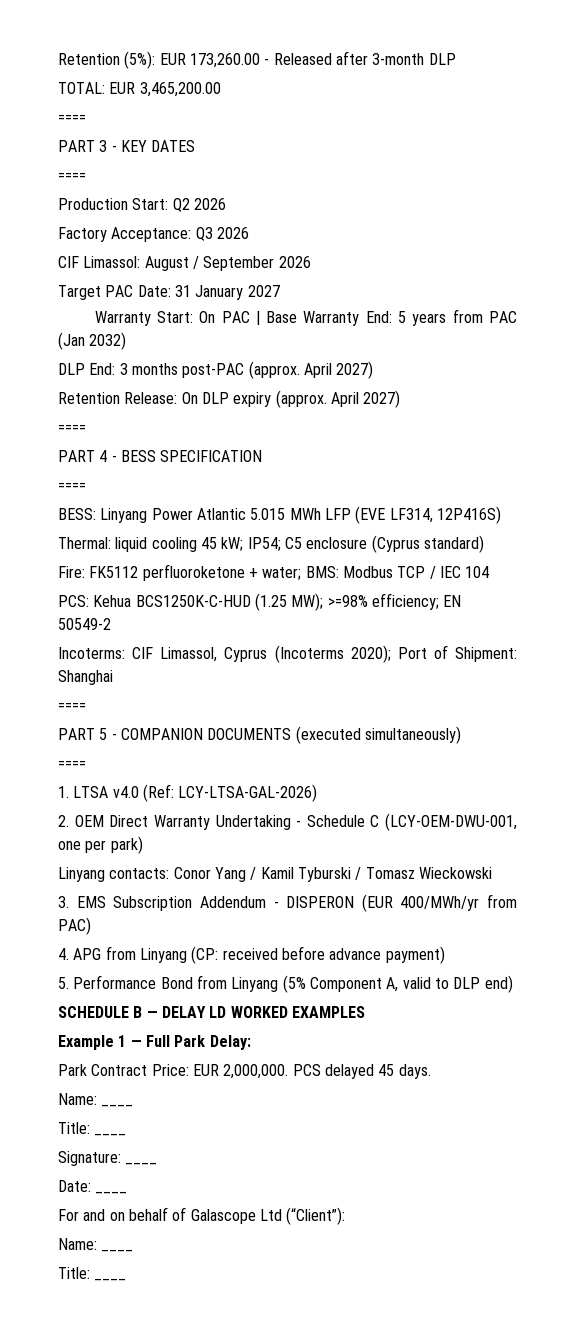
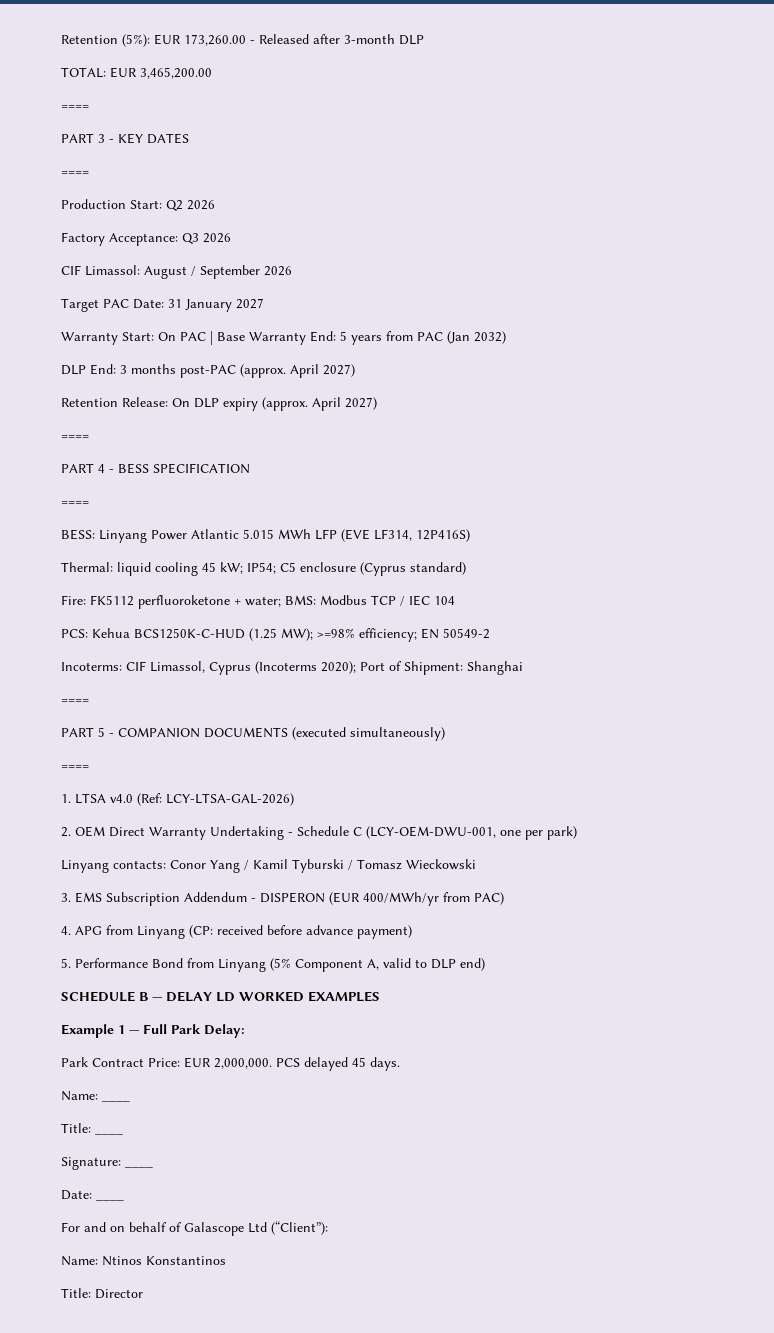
  For and on behalf of Galascope Ltd (“Client”):
- Name: ____
- Title: ____
+ Name: Ntinos Konstantinos
+ Title: Director

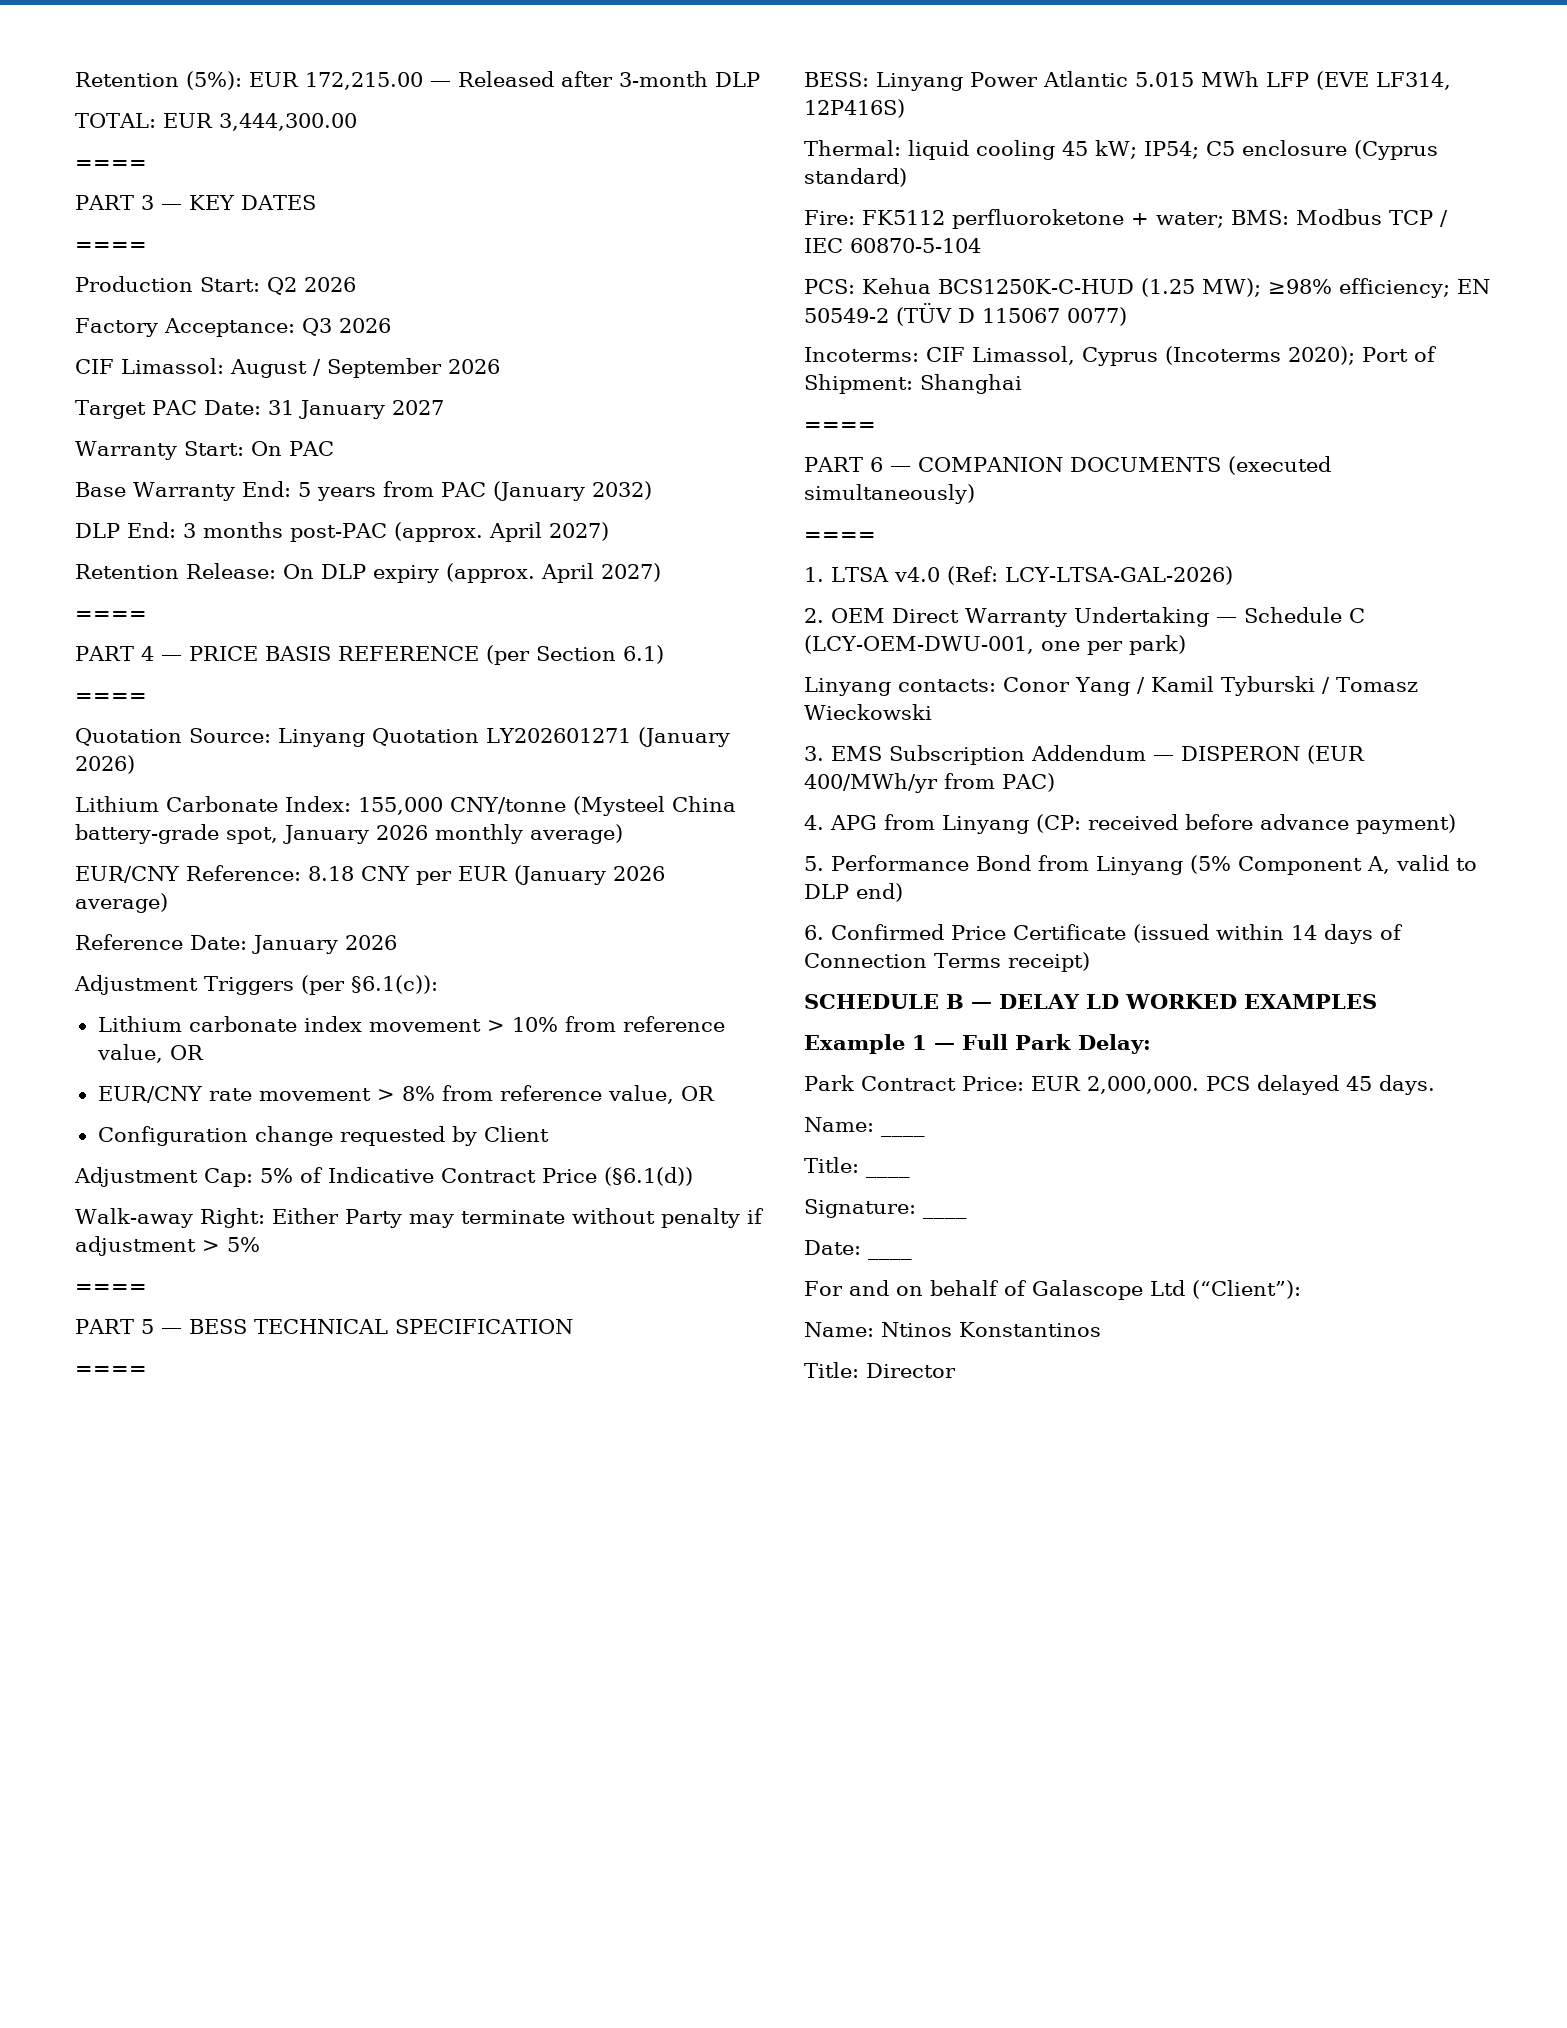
- Retention (5%): EUR 173,260.00 - Released after 3-month DLP
+ Retention (5%): EUR 172,215.00 — Released after 3-month DLP
- TOTAL: EUR 3,465,200.00
+ TOTAL: EUR 3,444,300.00
- PART 3 - KEY DATES
+ PART 3 — KEY DATES
- Warranty Start: On PAC | Base Warranty End: 5 years from PAC (Jan 2032)
+ Warranty Start: On PAC
+ Base Warranty End: 5 years from PAC (January 2032)
- PART 4 - BESS SPECIFICATION
+ PART 4 — PRICE BASIS REFERENCE (per Section 6.1)
+ ====
+ Quotation Source: Linyang Quotation LY202601271 (January 2026)
+ Lithium Carbonate Index: 155,000 CNY/tonne (Mysteel China battery-grade spot, January 2026 monthly average)
+ EUR/CNY Reference: 8.18 CNY per EUR (January 2026 average)
+ Reference Date: January 2026
+ Adjustment Triggers (per §6.1(c)):
+ Lithium carbonate index movement > 10% from reference value, OR
+ EUR/CNY rate movement > 8% from reference value, OR
+ Configuration change requested by Client
+ Adjustment Cap: 5% of Indicative Contract Price (§6.1(d))
+ Walk-away Right: Either Party may terminate without penalty if adjustment > 5%
+ ====
+ PART 5 — BESS TECHNICAL SPECIFICATION
- Fire: FK5112 perfluoroketone + water; BMS: Modbus TCP / IEC 104
+ Fire: FK5112 perfluoroketone + water; BMS: Modbus TCP / IEC 60870-5-104
- PCS: Kehua BCS1250K-C-HUD (1.25 MW); >=98% efficiency; EN 50549-2
+ PCS: Kehua BCS1250K-C-HUD (1.25 MW); ≥98% efficiency; EN 50549-2 (TÜV D 115067 0077)
- PART 5 - COMPANION DOCUMENTS (executed simultaneously)
+ PART 6 — COMPANION DOCUMENTS (executed simultaneously)
- 2. OEM Direct Warranty Undertaking - Schedule C (LCY-OEM-DWU-001, one per park)
+ 2. OEM Direct Warranty Undertaking — Schedule C (LCY-OEM-DWU-001, one per park)
- 3. EMS Subscription Addendum - DISPERON (EUR 400/MWh/yr from PAC)
+ 3. EMS Subscription Addendum — DISPERON (EUR 400/MWh/yr from PAC)
+ 6. Confirmed Price Certificate (issued within 14 days of Connection Terms receipt)

